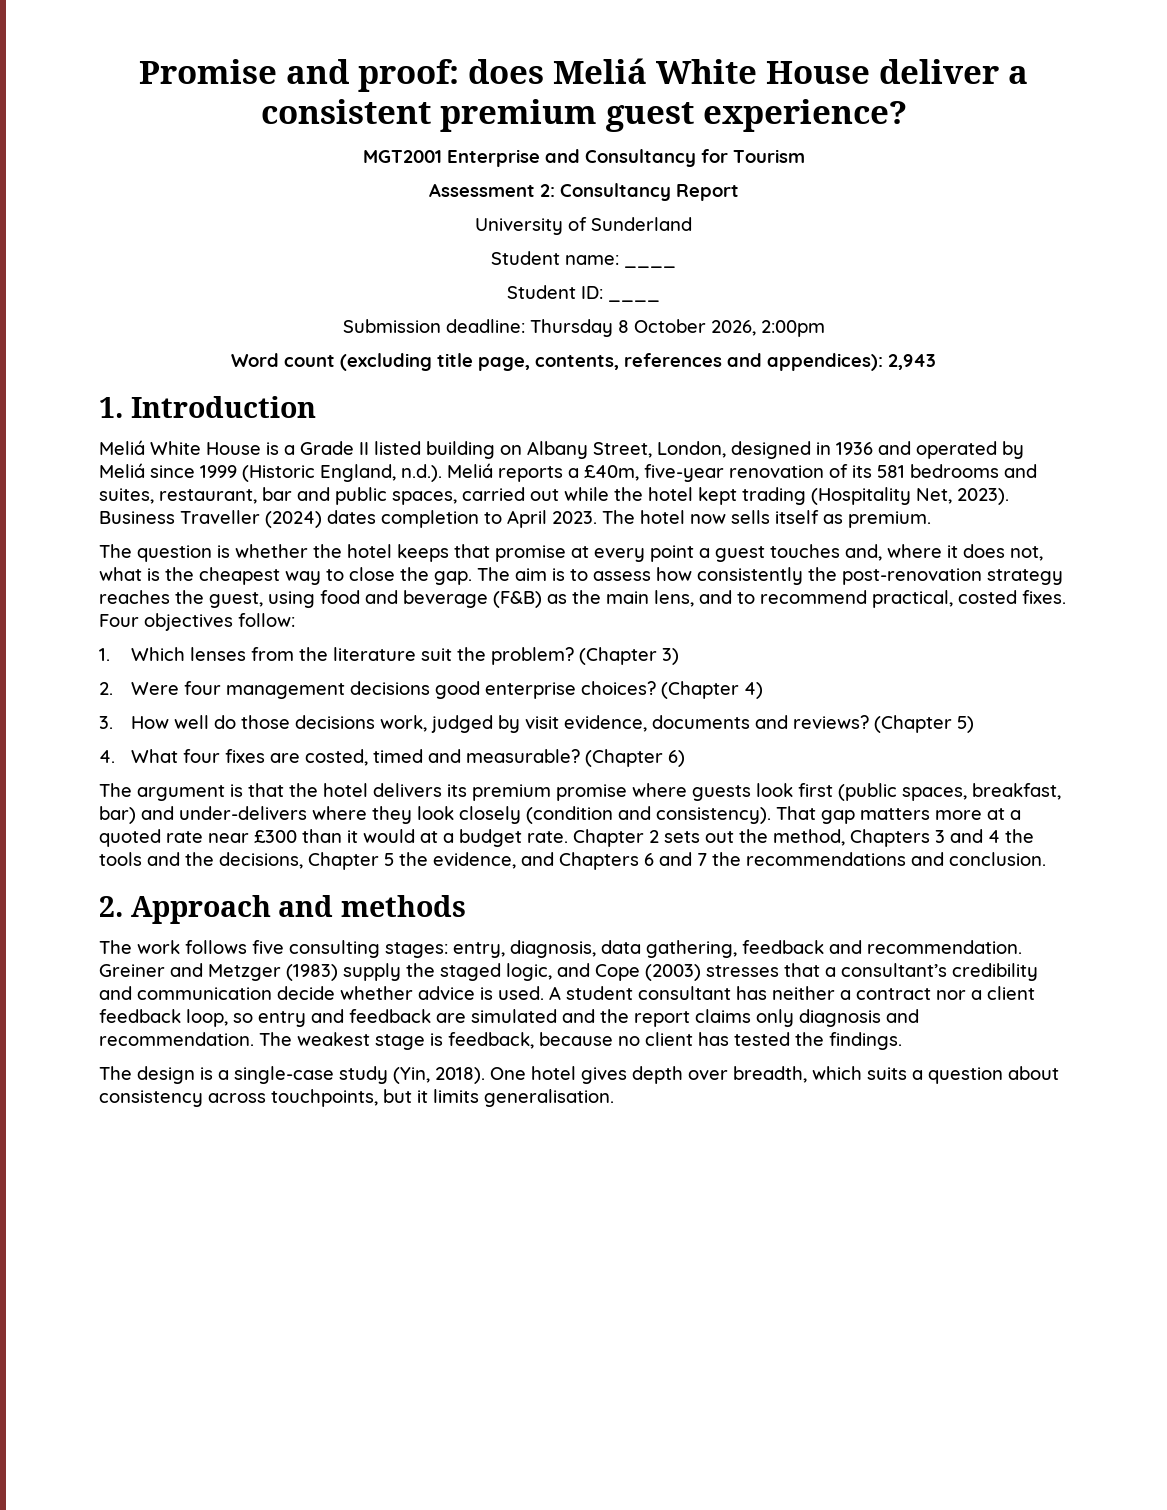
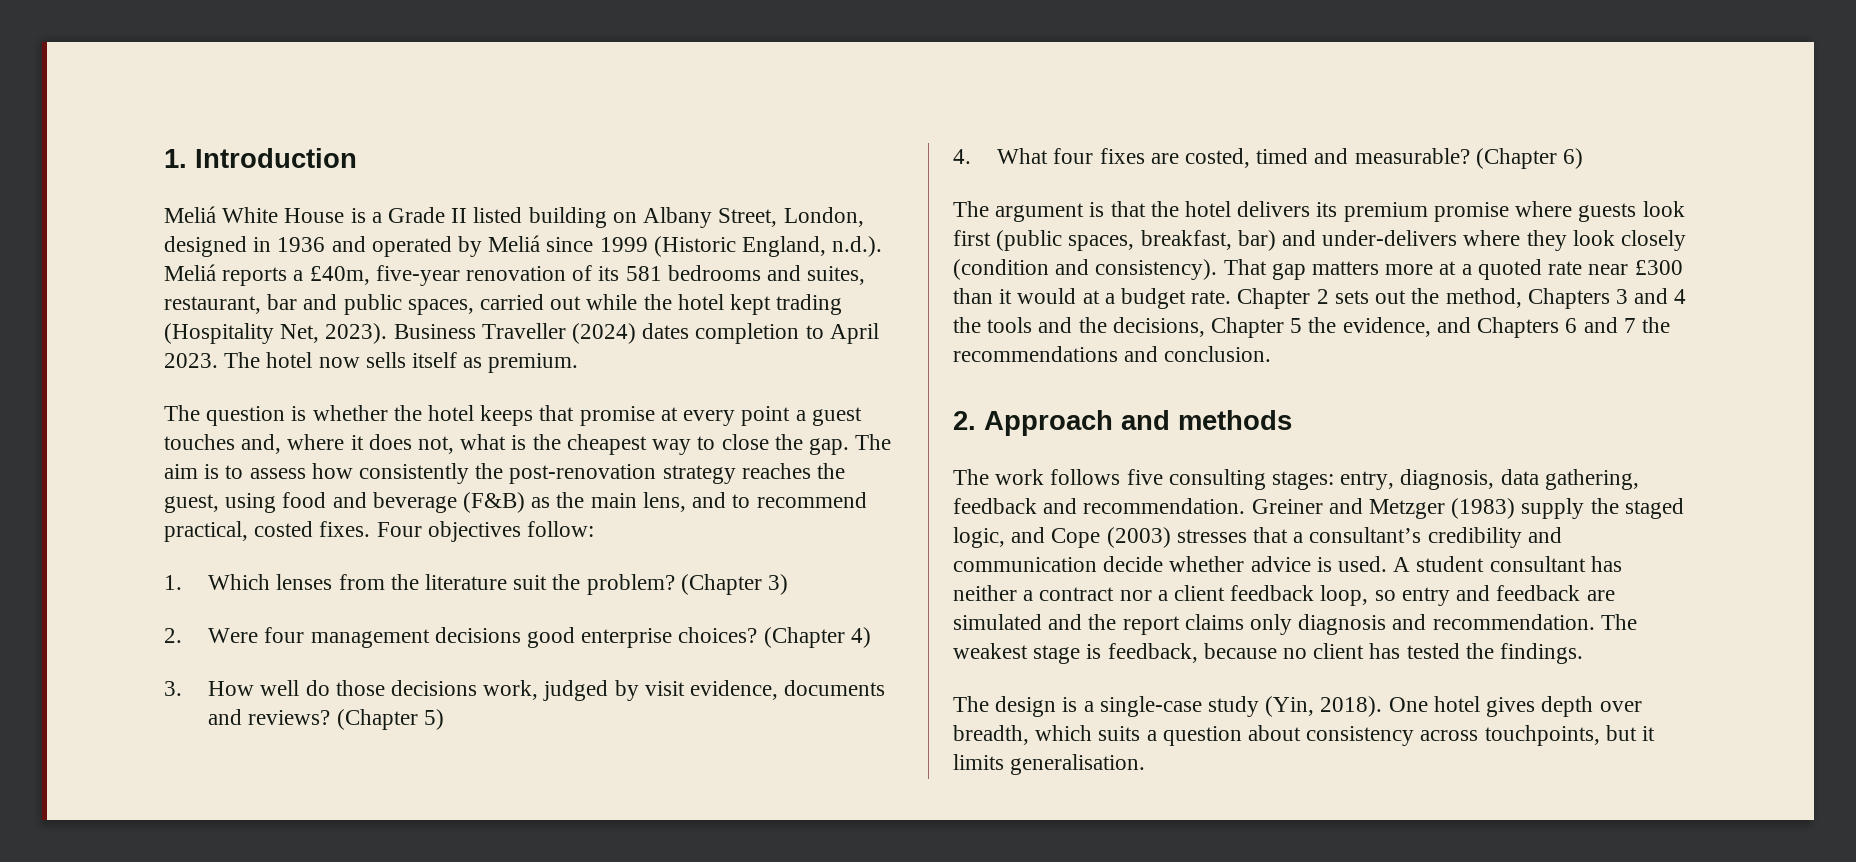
- Promise and proof: does Meliá White House deliver a consistent premium guest experience?
- MGT2001 Enterprise and Consultancy for Tourism
- Assessment 2: Consultancy Report
- University of Sunderland
- Student name: ____
- Student ID: ____
- Submission deadline: Thursday 8 October 2026, 2:00pm
- Word count (excluding title page, contents, references and appendices): 2,943

